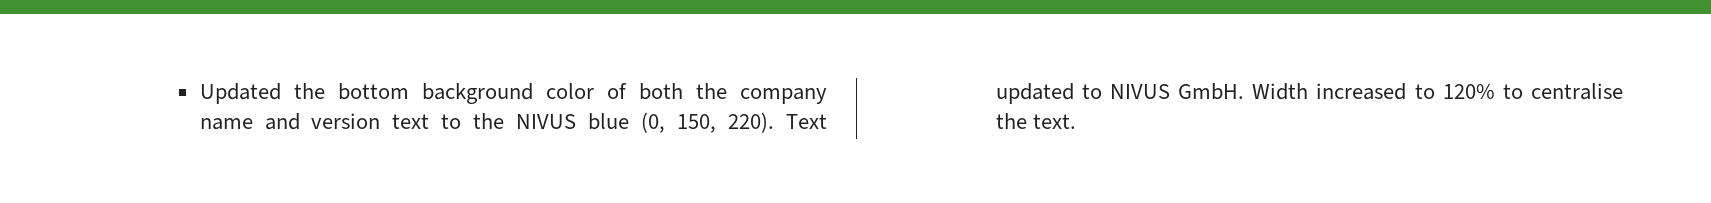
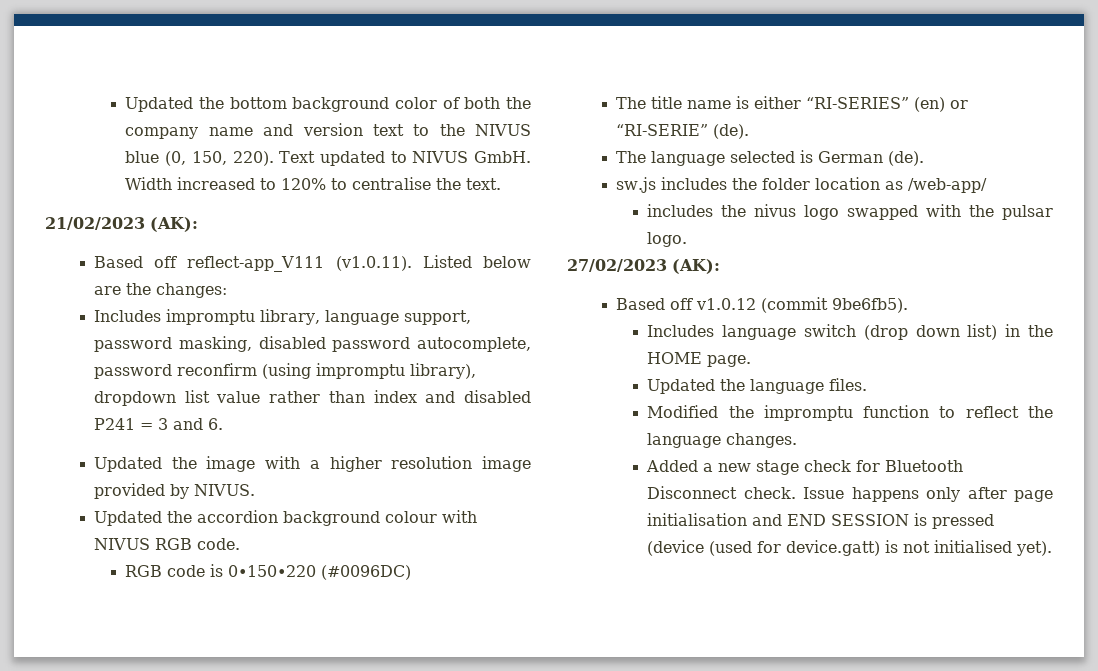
+ 21/02/2023 (AK):
+ Based off reflect-app_V111 (v1.0.11). Listed below are the changes:
+ Includes impromptu library, language support, password masking, disabled password autocomplete, password reconfirm (using impromptu library), dropdown list value rather than index and disabled P241 = 3 and 6.
+ Updated the image with a higher resolution image provided by NIVUS.
+ Updated the accordion background colour with NIVUS RGB code.
+ RGB code is 0•150•220 (#0096DC)
+ The title name is either “RI-SERIES” (en) or “RI-SERIE” (de).
+ The language selected is German (de).
+ sw.js includes the folder location as /web-app/
+ includes the nivus logo swapped with the pulsar logo.
+ 27/02/2023 (AK):
+ Based off v1.0.12 (commit 9be6fb5).
+ Includes language switch (drop down list) in the HOME page.
+ Updated the language files.
+ Modified the impromptu function to reflect the language changes.
+ Added a new stage check for Bluetooth Disconnect check. Issue happens only after page initialisation and END SESSION is pressed (device (used for device.gatt) is not initialised yet).

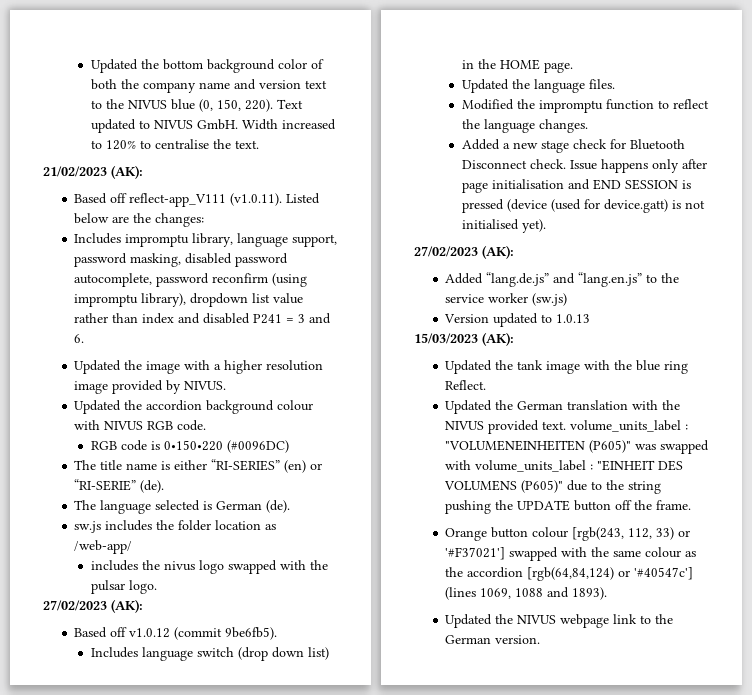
  Issue happens only after page initialisation and END SESSION is pressed (device (used for device.gatt) is not initialised yet).
+ 27/02/2023 (AK):
+ Added “lang.de.js” and “lang.en.js” to the service worker (sw.js)
+ Version updated to 1.0.13
+ 15/03/2023 (AK):
+ Updated the tank image with the blue ring Reflect.
+ Updated the German translation with the NIVUS provided text. volume_units_label : "VOLUMENEINHEITEN (P605)" was swapped with volume_units_label : "EINHEIT DES VOLUMENS (P605)" due to the string pushing the UPDATE button off the frame.
+ Orange button colour [rgb(243, 112, 33) or '#F37021'] swapped with the same colour as the accordion [rgb(64,84,124) or '#40547c'] (lines 1069, 1088 and 1893).
+ Updated the NIVUS webpage link to the German version.

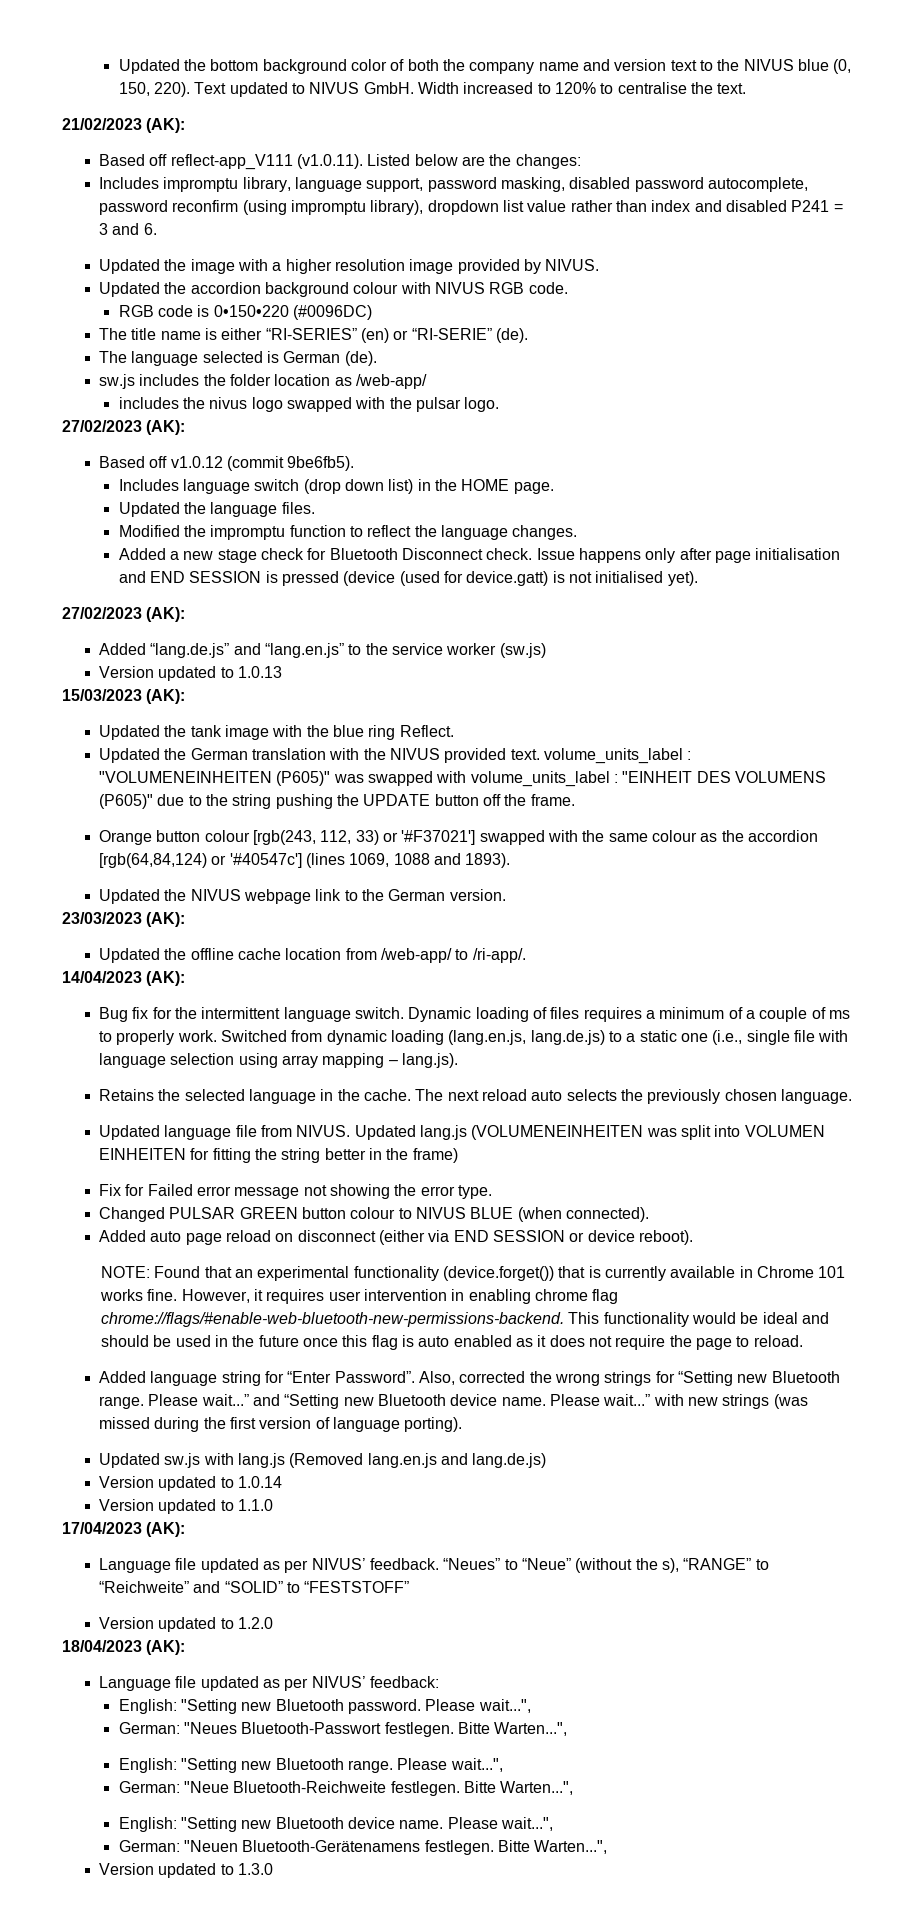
+ 23/03/2023 (AK):
+ Updated the offline cache location from /web-app/ to /ri-app/.
+ 14/04/2023 (AK):
+ Bug fix for the intermittent language switch. Dynamic loading of files requires a minimum of a couple of ms to properly work. Switched from dynamic loading (lang.en.js, lang.de.js) to a static one (i.e., single file with language selection using array mapping – lang.js).
+ Retains the selected language in the cache. The next reload auto selects the previously chosen language.
+ Updated language file from NIVUS. Updated lang.js (VOLUMENEINHEITEN was split into VOLUMEN EINHEITEN for fitting the string better in the frame)
+ Fix for Failed error message not showing the error type.
+ Changed PULSAR GREEN button colour to NIVUS BLUE (when connected).
+ Added auto page reload on disconnect (either via END SESSION or device reboot).
+ NOTE: Found that an experimental functionality (device.forget()) that is currently available in Chrome 101 works fine. However, it requires user intervention in enabling chrome flag chrome://flags/#enable-web-bluetooth-new-permissions-backend. This functionality would be ideal and should be used in the future once this flag is auto enabled as it does not require the page to reload.
+ Added language string for “Enter Password”. Also, corrected the wrong strings for “Setting new Bluetooth range. Please wait...” and “Setting new Bluetooth device name. Please wait...” with new strings (was missed during the first version of language porting).
+ Updated sw.js with lang.js (Removed lang.en.js and lang.de.js)
+ Version updated to 1.0.14
+ Version updated to 1.1.0
+ 17/04/2023 (AK):
+ Language file updated as per NIVUS’ feedback. “Neues” to “Neue” (without the s), “RANGE” to “Reichweite” and “SOLID” to “FESTSTOFF”
+ Version updated to 1.2.0
+ 18/04/2023 (AK):
+ Language file updated as per NIVUS’ feedback:
+ English: "Setting new Bluetooth password. Please wait...",
+ German: "Neues Bluetooth-Passwort festlegen. Bitte Warten...",
+ English: "Setting new Bluetooth range. Please wait...",
+ German: "Neue Bluetooth-Reichweite festlegen. Bitte Warten...",
+ English: "Setting new Bluetooth device name. Please wait...",
+ German: "Neuen Bluetooth-Gerätenamens festlegen. Bitte Warten...",
+ Version updated to 1.3.0

